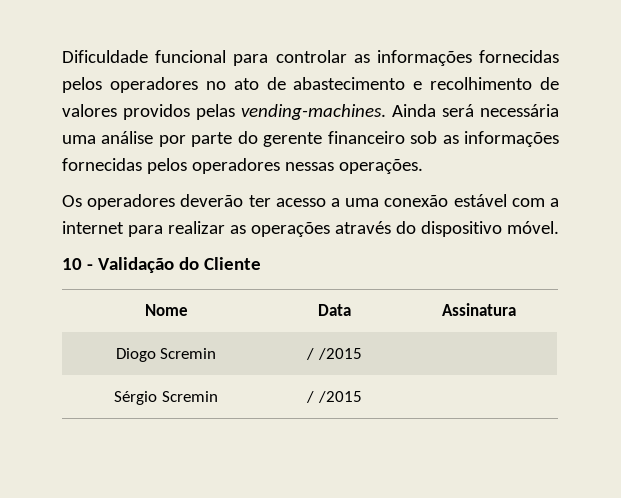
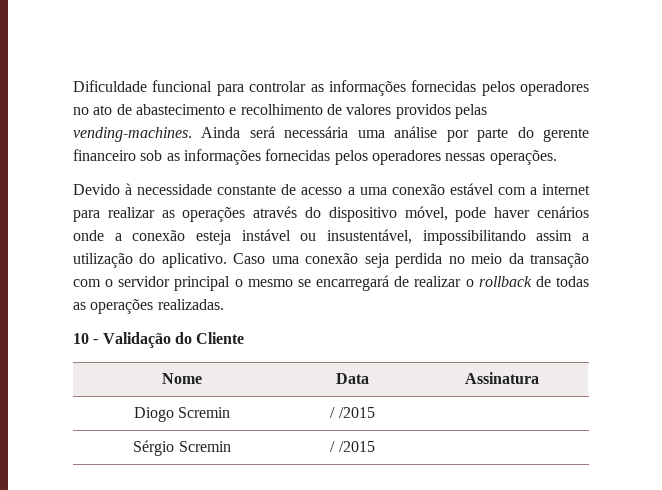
- Os operadores deverão ter acesso a uma conexão estável com a internet para realizar as operações através do dispositivo móvel.
+ Devido à necessidade constante de acesso a uma conexão estável com a internet para realizar as operações através do dispositivo móvel, pode haver cenários onde a conexão esteja instável ou insustentável, impossibilitando assim a utilização do aplicativo. Caso uma conexão seja perdida no meio da transação com o servidor principal o mesmo se encarregará de realizar o rollback de todas as operações realizadas.

